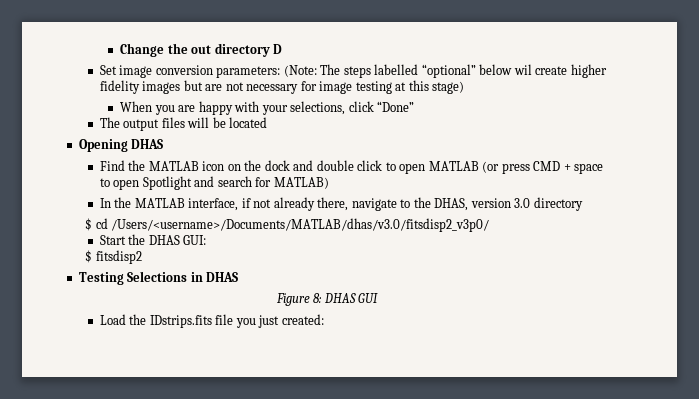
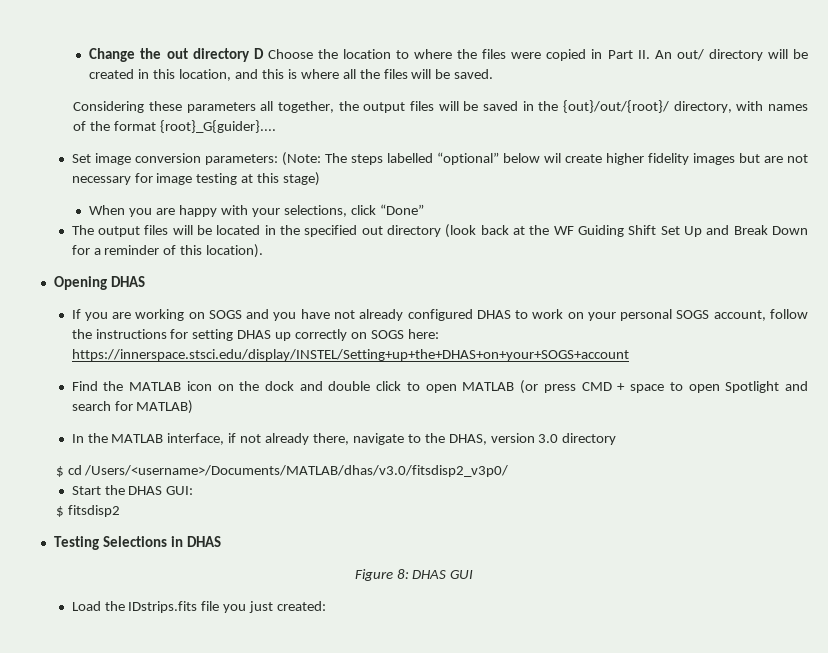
- Change the out directory D
+ Change the out directory D Choose the location to where the files were copied in Part II. An out/ directory will be created in this location, and this is where all the files will be saved.
+ Considering these parameters all together, the output files will be saved in the {out}/out/{root}/ directory, with names of the format {root}_G{guider}....
- The output files will be located
+ The output files will be located in the specified out directory (look back at the WF Guiding Shift Set Up and Break Down for a reminder of this location).
  Opening DHAS
+ If you are working on SOGS and you have not already configured DHAS to work on your personal SOGS account, follow the instructions for setting DHAS up correctly on SOGS here: https://innerspace.stsci.edu/display/INSTEL/Setting+up+the+DHAS+on+your+SOGS+account

